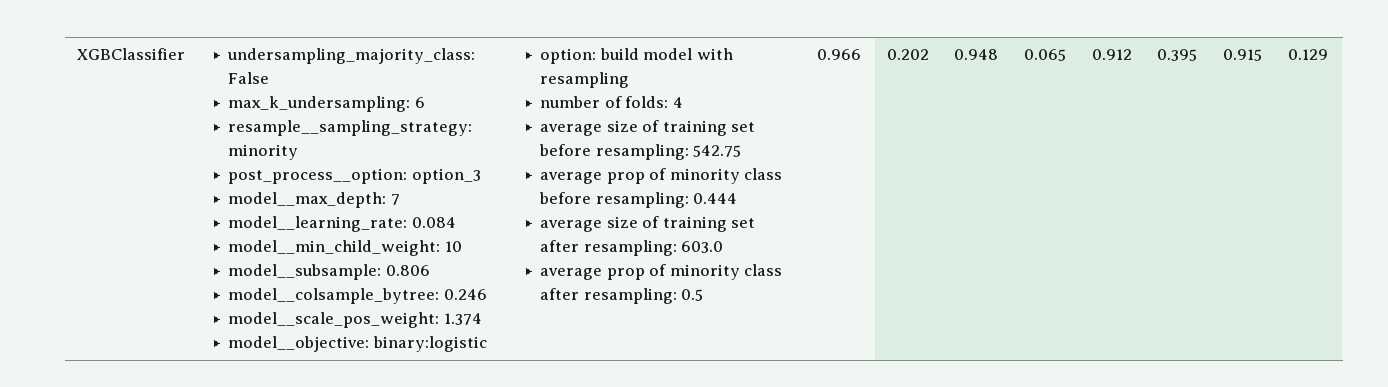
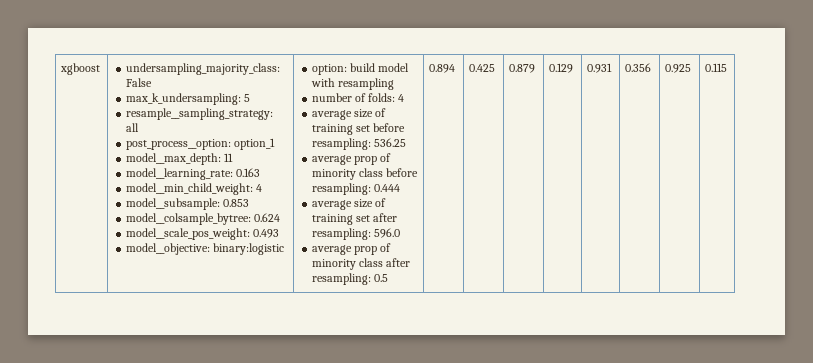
- XGBClassifier
+ xgboost
- max_k_undersampling: 6
+ max_k_undersampling: 5
- resample__sampling_strategy: minority
+ resample__sampling_strategy: all
- post_process__option: option_3
+ post_process__option: option_1
- model__max_depth: 7
+ model__max_depth: 11
- model__learning_rate: 0.084
+ model__learning_rate: 0.163
- model__min_child_weight: 10
+ model__min_child_weight: 4
- model__subsample: 0.806
+ model__subsample: 0.853
- model__colsample_bytree: 0.246
+ model__colsample_bytree: 0.624
- model__scale_pos_weight: 1.374
+ model__scale_pos_weight: 0.493
- average size of training set before resampling: 542.75
+ average size of training set before resampling: 536.25
- average size of training set after resampling: 603.0
+ average size of training set after resampling: 596.0
- 0.966 | 0.202 | 0.948 | 0.065 | 0.912 | 0.395 | 0.915 | 0.129
+ 0.894 | 0.425 | 0.879 | 0.129 | 0.931 | 0.356 | 0.925 | 0.115

